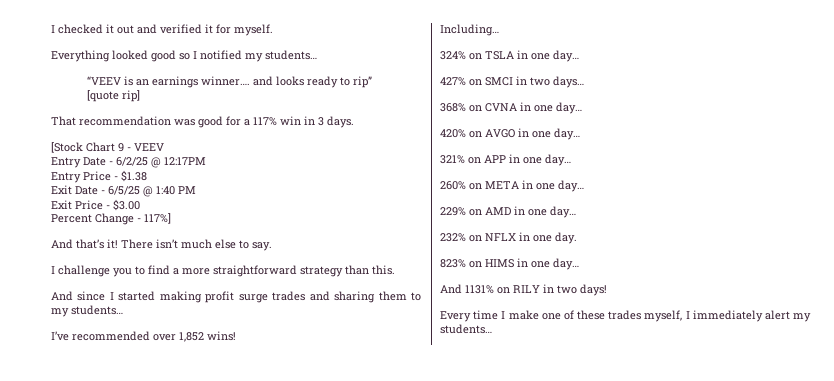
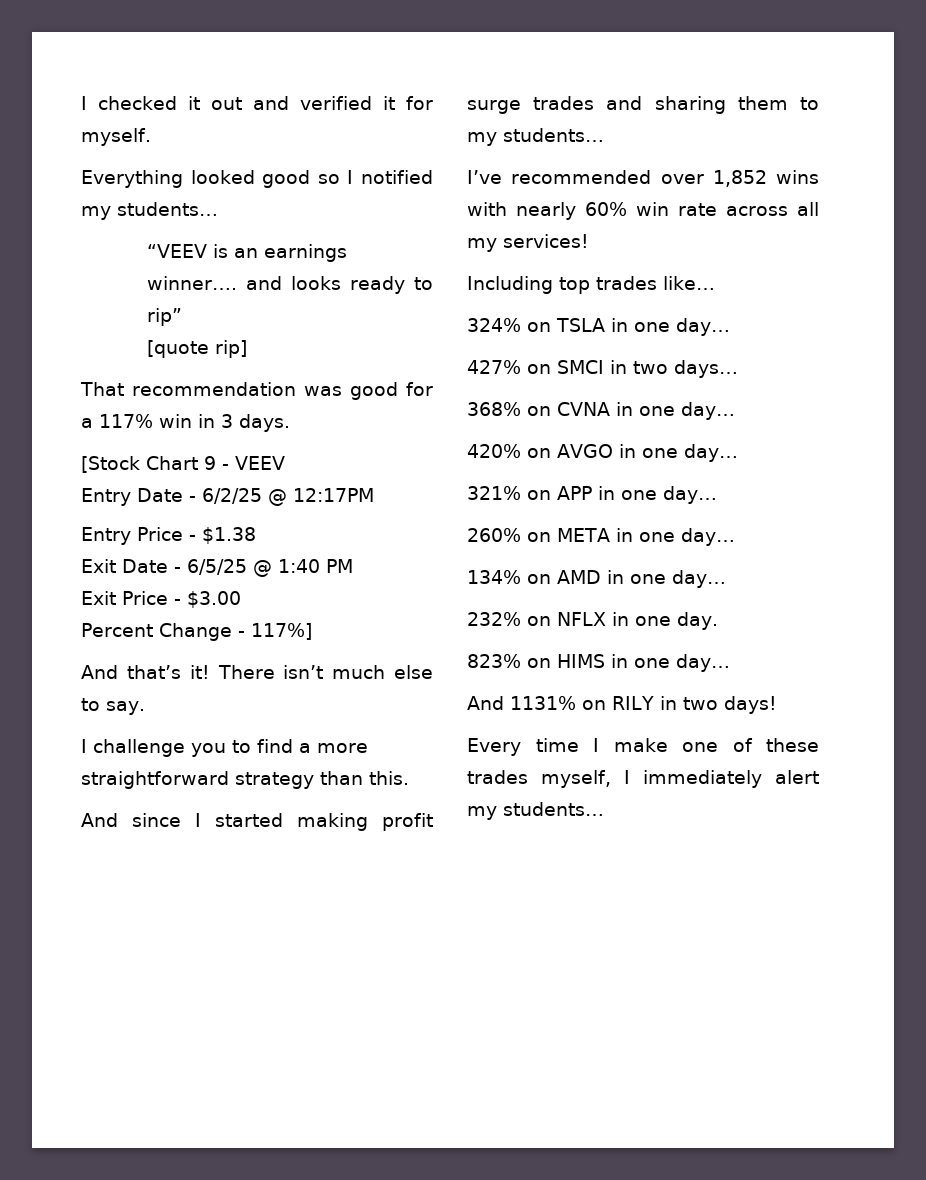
- I’ve recommended over 1,852 wins!
- Including…
+ I’ve recommended over 1,852 wins with nearly 60% win rate across all my services!
+ Including top trades like…
- 229% on AMD in one day…
+ 134% on AMD in one day…

